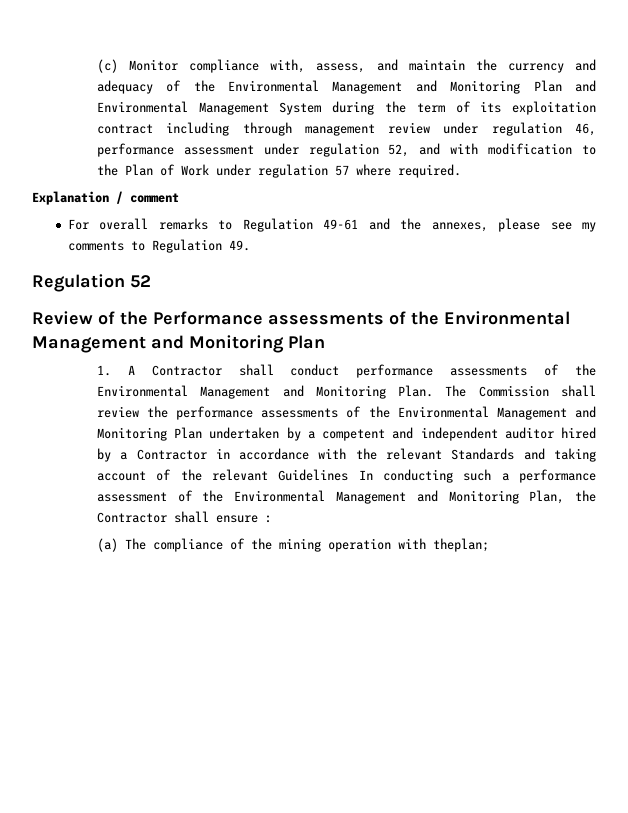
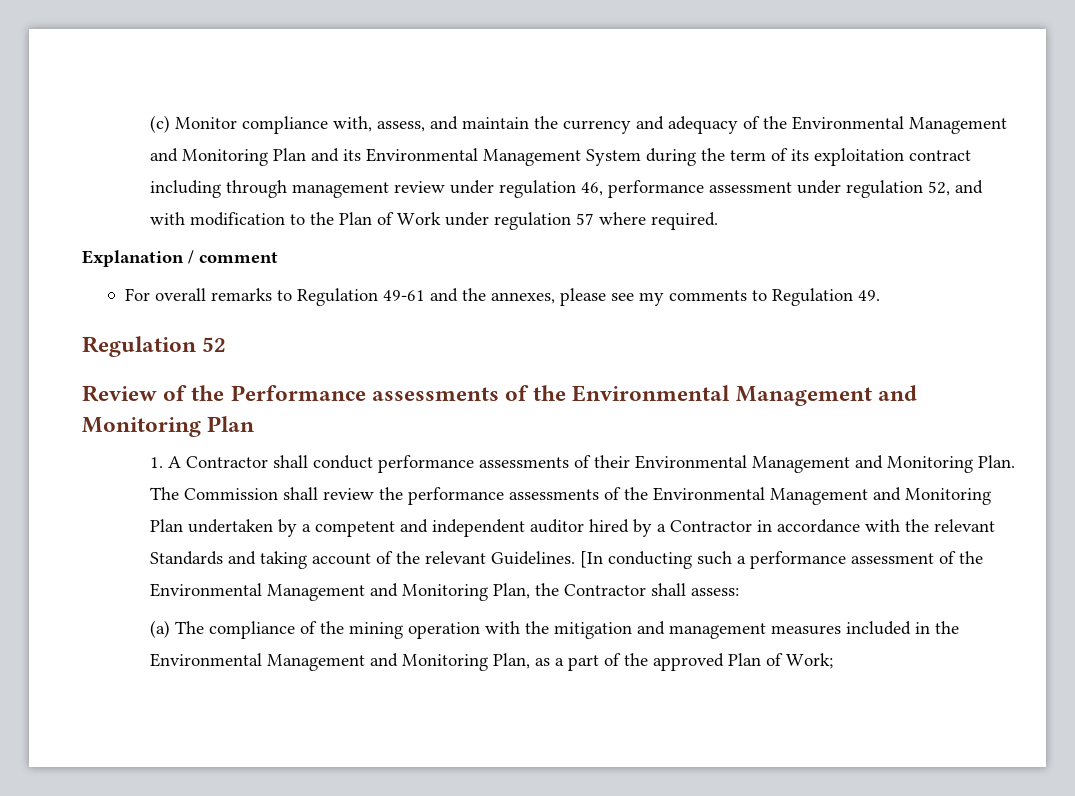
- (c) Monitor compliance with, assess, and maintain the currency and adequacy of the Environmental Management and Monitoring Plan and Environmental Management System during the term of its exploitation contract including through management review under regulation 46, performance assessment under regulation 52, and with modification to the Plan of Work under regulation 57 where required.
+ (c) Monitor compliance with, assess, and maintain the currency and adequacy of the Environmental Management and Monitoring Plan and its Environmental Management System during the term of its exploitation contract including through management review under regulation 46, performance assessment under regulation 52, and with modification to the Plan of Work under regulation 57 where required.
- 1. A Contractor shall conduct performance assessments of the Environmental Management and Monitoring Plan.
+ 1. A Contractor shall conduct performance assessments of their Environmental Management and Monitoring Plan.
- The Commission shall review the performance assessments of the Environmental Management and Monitoring Plan undertaken by a competent and independent auditor hired by a Contractor in accordance with the relevant Standards and taking account of the relevant Guidelines In conducting such a performance assessment of the Environmental Management and Monitoring Plan, the Contractor shall ensure :
+ The Commission shall review the performance assessments of the Environmental Management and Monitoring Plan undertaken by a competent and independent auditor hired by a Contractor in accordance with the relevant Standards and taking account of the relevant Guidelines. [In conducting such a performance assessment of the Environmental Management and Monitoring Plan, the Contractor shall assess:
- (a) The compliance of the mining operation with theplan;
+ (a) The compliance of the mining operation with the mitigation and management measures included in the Environmental Management and Monitoring Plan, as a part of the approved Plan of Work;

